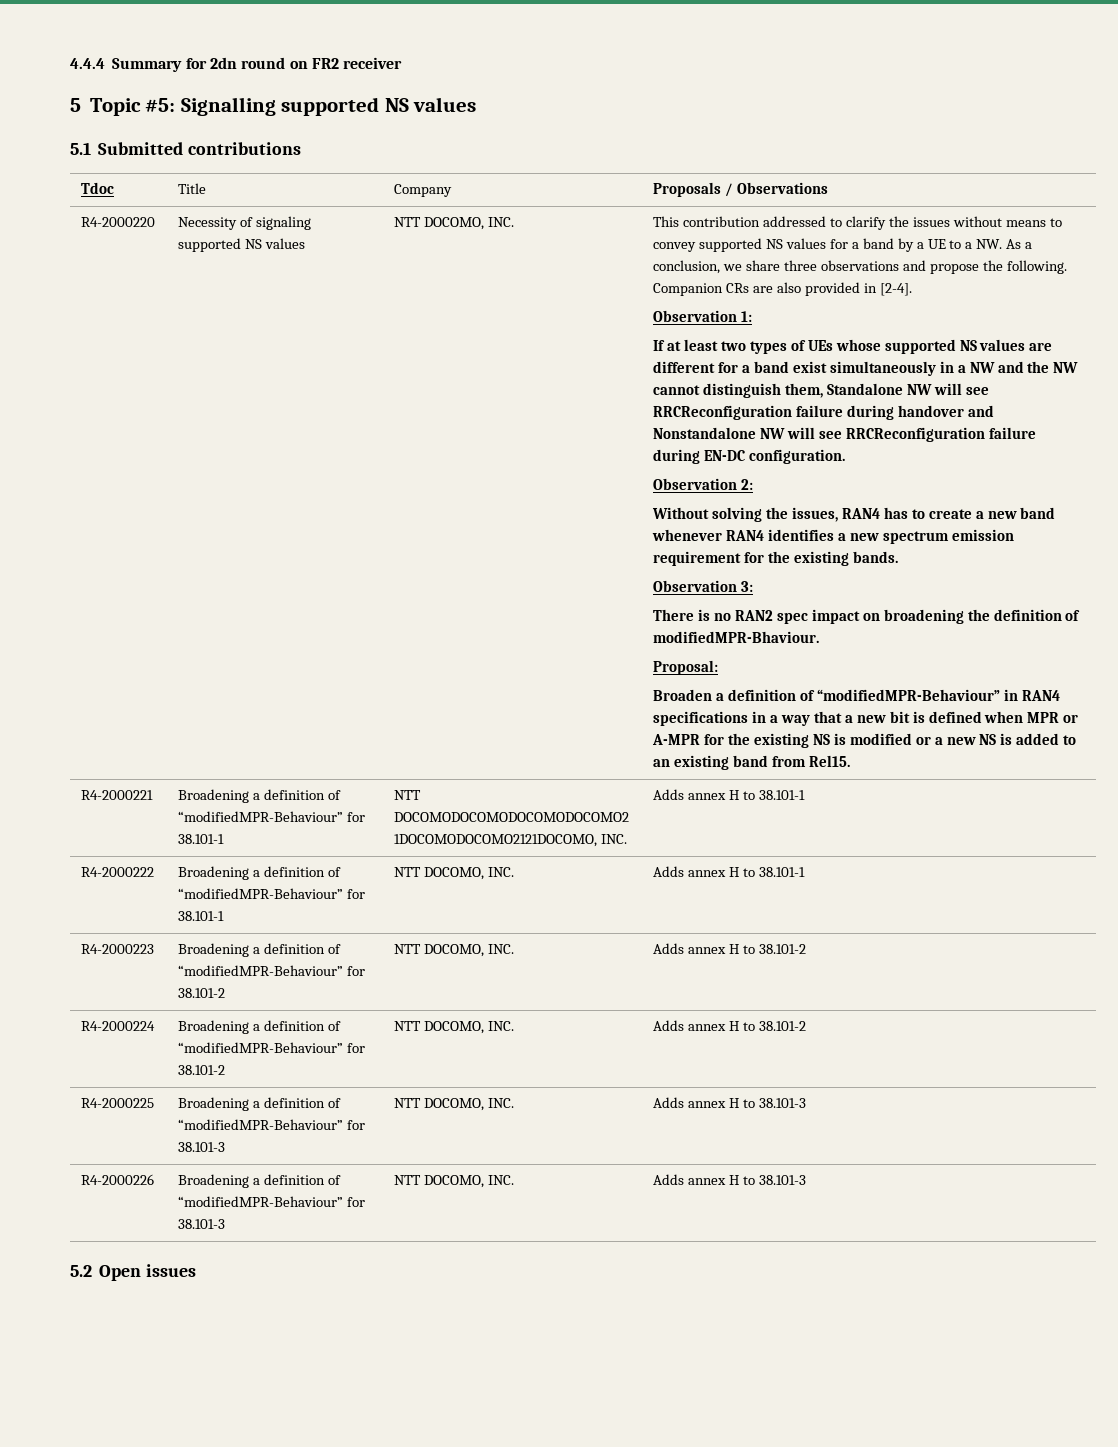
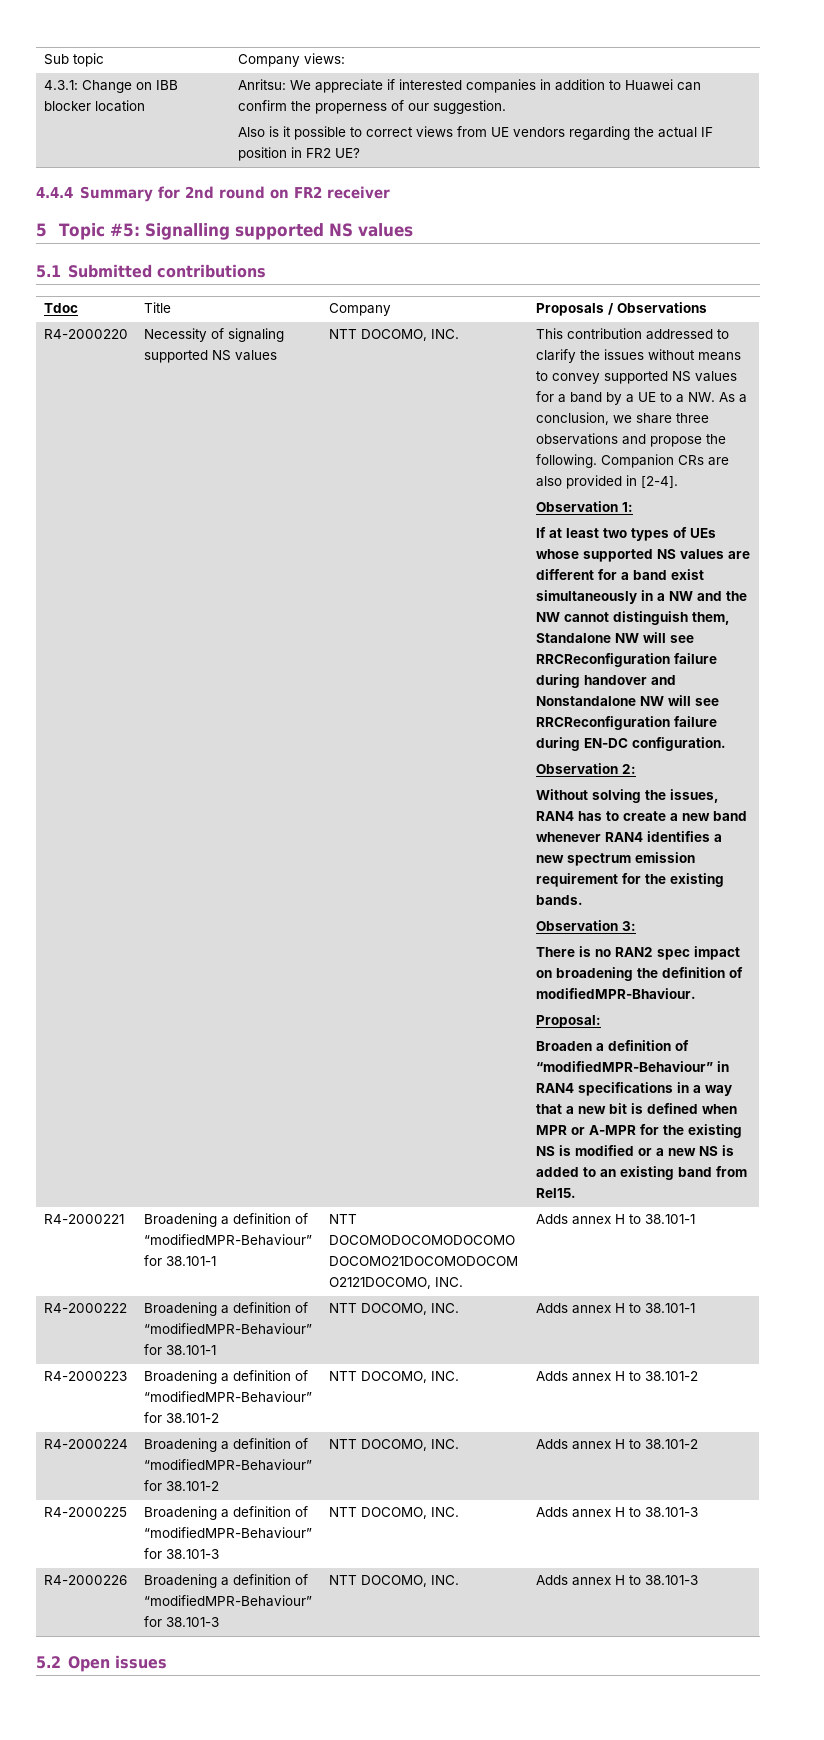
+ Sub topic | Company views:
+ 4.3.1: Change on IBB blocker location | Anritsu: We appreciate if interested companies in addition to Huawei can confirm the properness of our suggestion.
+ Also is it possible to correct views from UE vendors regarding the actual IF position in FR2 UE?
- 4.4.4 Summary for 2dn round on FR2 receiver
+ 4.4.4 Summary for 2nd round on FR2 receiver

